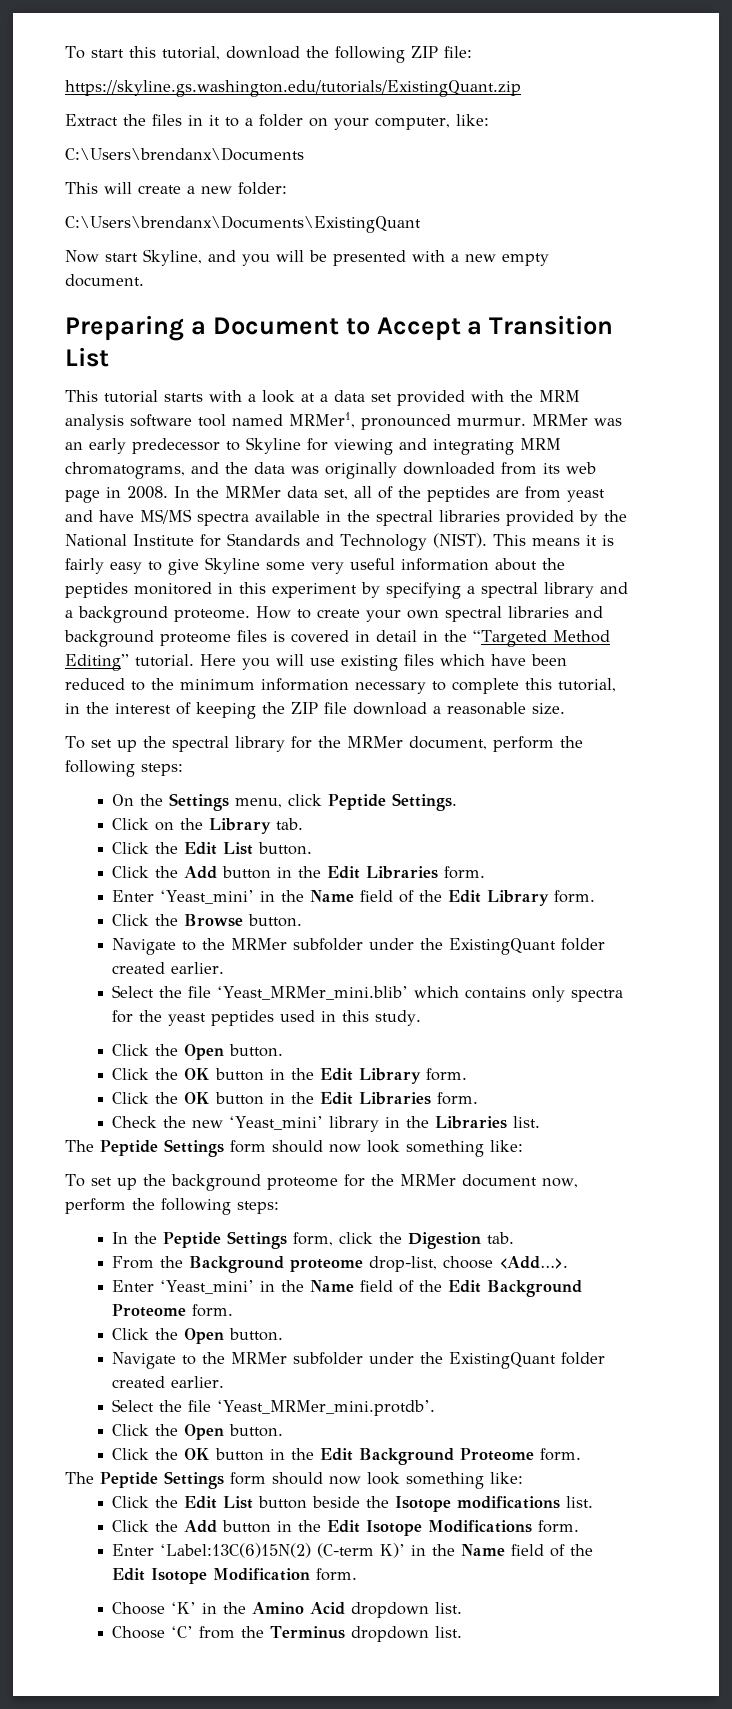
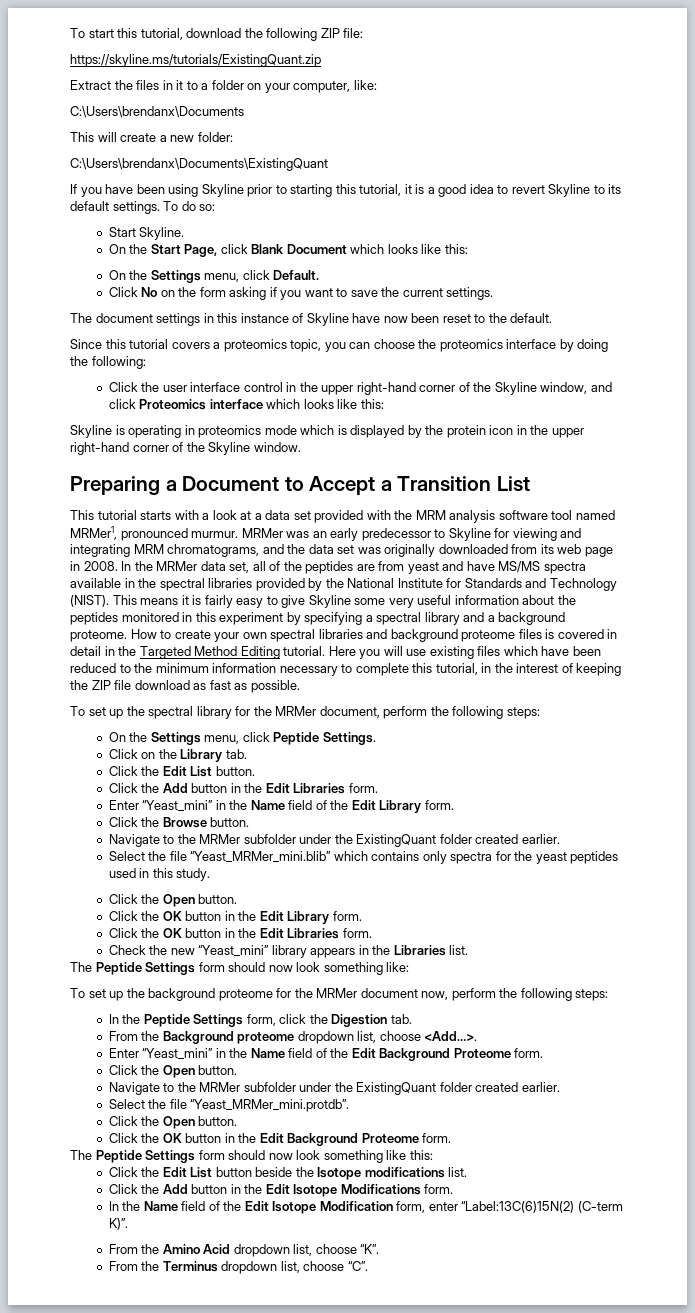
- https://skyline.gs.washington.edu/tutorials/ExistingQuant.zip
+ https://skyline.ms/tutorials/ExistingQuant.zip
- Now start Skyline, and you will be presented with a new empty document.
+ If you have been using Skyline prior to starting this tutorial, it is a good idea to revert Skyline to its default settings. To do so:
+ Start Skyline.
+ On the Start Page, click Blank Document which looks like this:
+ On the Settings menu, click Default.
+ Click No on the form asking if you want to save the current settings.
+ The document settings in this instance of Skyline have now been reset to the default.
+ Since this tutorial covers a proteomics topic, you can choose the proteomics interface by doing the following:
+ Click the user interface control in the upper right-hand corner of the Skyline window, and click Proteomics interface which looks like this:
+ Skyline is operating in proteomics mode which is displayed by the protein icon in the upper right-hand corner of the Skyline window.
- MRMer was an early predecessor to Skyline for viewing and integrating MRM chromatograms, and the data was originally downloaded from its web page in 2008.
+ MRMer was an early predecessor to Skyline for viewing and integrating MRM chromatograms, and the data set was originally downloaded from its web page in 2008.
- How to create your own spectral libraries and background proteome files is covered in detail in the “Targeted Method Editing” tutorial.
+ How to create your own spectral libraries and background proteome files is covered in detail in the Targeted Method Editing tutorial.
- Here you will use existing files which have been reduced to the minimum information necessary to complete this tutorial, in the interest of keeping the ZIP file download a reasonable size.
+ Here you will use existing files which have been reduced to the minimum information necessary to complete this tutorial, in the interest of keeping the ZIP file download as fast as possible.
- Enter ‘Yeast_mini’ in the Name field of the Edit Library form.
+ Enter “Yeast_mini” in the Name field of the Edit Library form.
- Select the file ‘Yeast_MRMer_mini.blib’ which contains only spectra for the yeast peptides used in this study.
+ Select the file “Yeast_MRMer_mini.blib” which contains only spectra for the yeast peptides used in this study.
- Check the new ‘Yeast_mini’ library in the Libraries list.
+ Check the new “Yeast_mini” library appears in the Libraries list.
- From the Background proteome drop-list, choose <Add…>.
+ From the Background proteome dropdown list, choose <Add…>.
- Enter ‘Yeast_mini’ in the Name field of the Edit Background Proteome form.
+ Enter “Yeast_mini” in the Name field of the Edit Background Proteome form.
- Select the file ‘Yeast_MRMer_mini.protdb’.
+ Select the file “Yeast_MRMer_mini.protdb”.
  Click the OK button in the Edit Background Proteome form.
- The Peptide Settings form should now look something like:
+ The Peptide Settings form should now look something like this:
- Enter ‘Label:13C(6)15N(2) (C-term K)’ in the Name field of the Edit Isotope Modification form.
- Choose ‘K’ in the Amino Acid dropdown list.
- Choose ‘C’ from the Terminus dropdown list.
+ In the Name field of the Edit Isotope Modification form, enter “Label:13C(6)15N(2) (C-term K)”.
+ From the Amino Acid dropdown list, choose “K”.
+ From the Terminus dropdown list, choose “C”.

